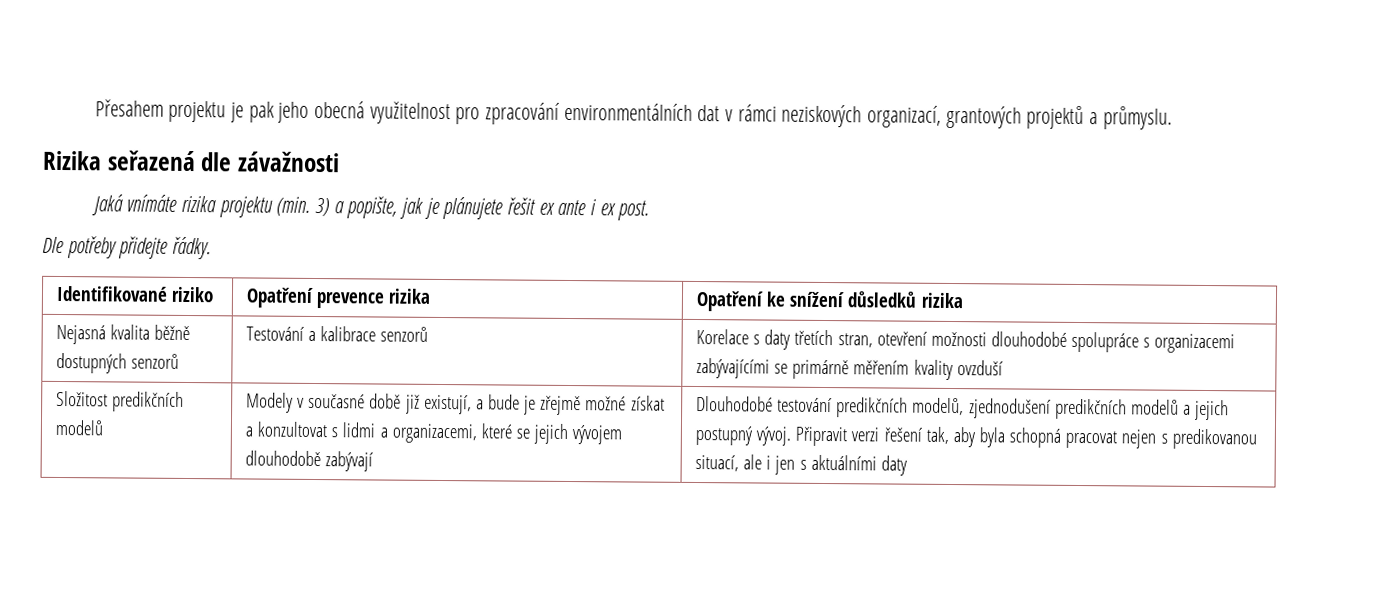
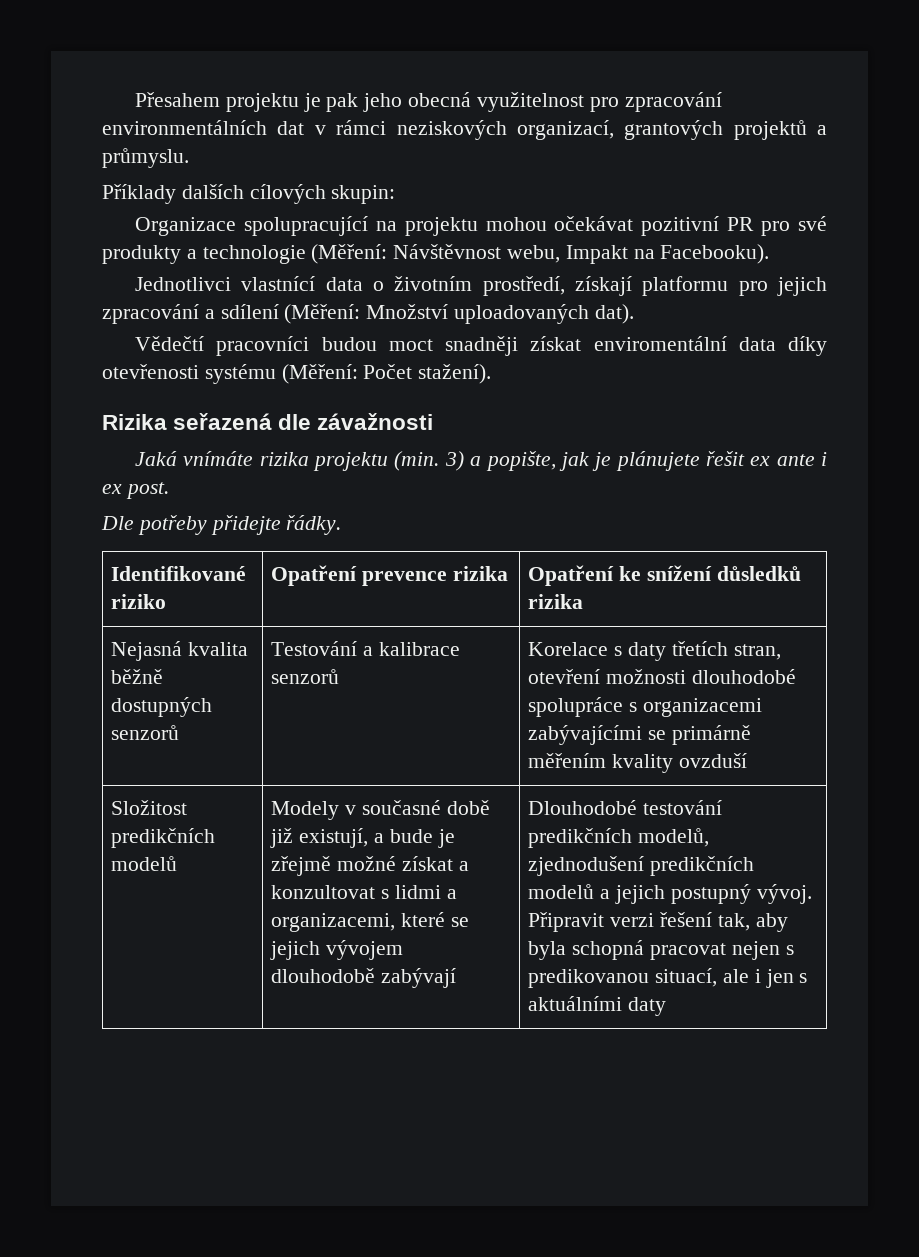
+ Příklady dalších cílových skupin:
+ Organizace spolupracující na projektu mohou očekávat pozitivní PR pro své produkty a technologie (Měření: Návštěvnost webu, Impakt na Facebooku).
+ Jednotlivci vlastnící data o životním prostředí, získají platformu pro jejich zpracování a sdílení (Měření: Množství uploadovaných dat).
+ Vědečtí pracovníci budou moct snadněji získat enviromentální data díky otevřenosti systému (Měření: Počet stažení).

